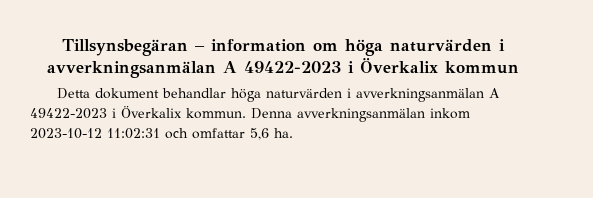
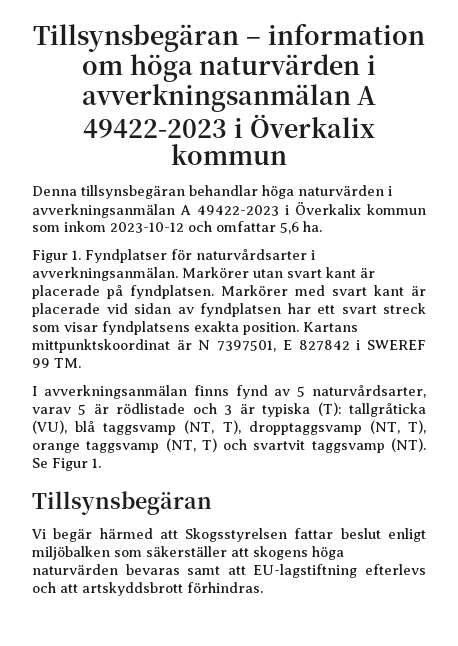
- Detta dokument behandlar höga naturvärden i avverkningsanmälan A 49422-2023 i Överkalix kommun. Denna avverkningsanmälan inkom 2023-10-12 11:02:31 och omfattar 5,6 ha.
+ Denna tillsynsbegäran behandlar höga naturvärden i avverkningsanmälan A 49422-2023 i Överkalix kommun som inkom 2023-10-12 och omfattar 5,6 ha.
+ Figur 1. Fyndplatser för naturvårdsarter i avverkningsanmälan. Markörer utan svart kant är placerade på fyndplatsen. Markörer med svart kant är placerade vid sidan av fyndplatsen har ett svart streck som visar fyndplatsens exakta position. Kartans mittpunktskoordinat är N 7397501, E 827842 i SWEREF 99 TM.
+ I avverkningsanmälan finns fynd av 5 naturvårdsarter, varav 5 är rödlistade och 3 är typiska (T): tallgråticka (VU), blå taggsvamp (NT, T), dropptaggsvamp (NT, T), orange taggsvamp (NT, T) och svartvit taggsvamp (NT). Se Figur 1.
+ Tillsynsbegäran
+ Vi begär härmed att Skogsstyrelsen fattar beslut enligt miljöbalken som säkerställer att skogens höga naturvärden bevaras samt att EU-lagstiftning efterlevs och att artskyddsbrott förhindras.

